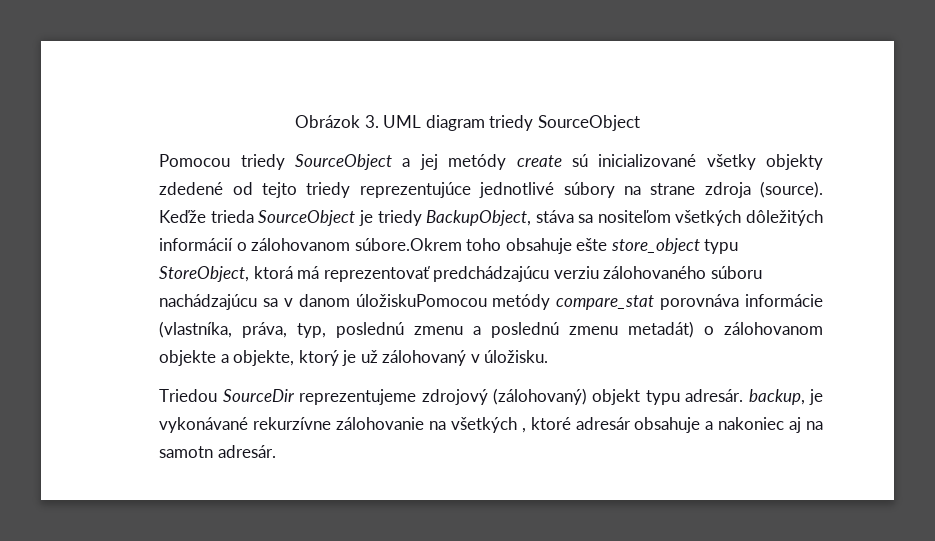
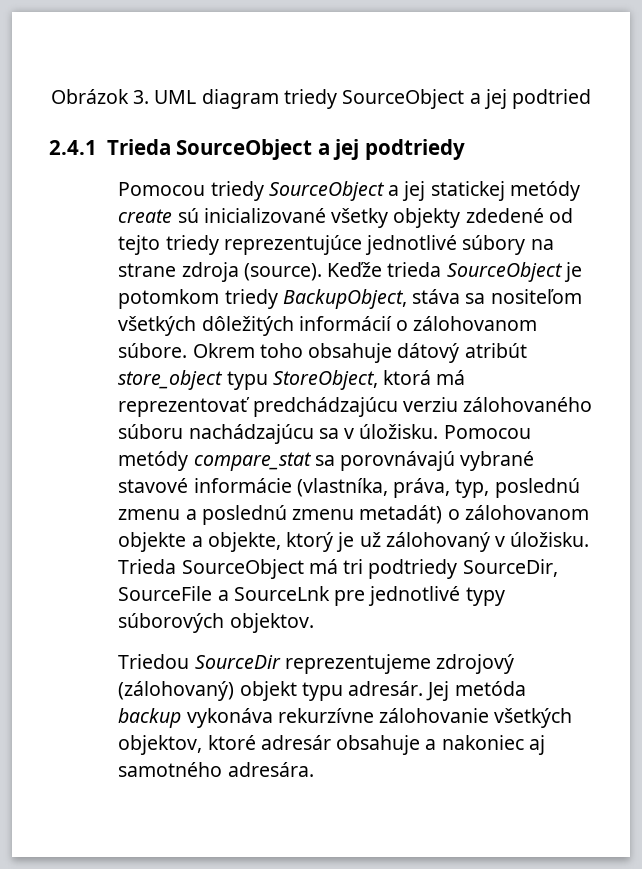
- Obrázok 3. UML diagram triedy SourceObject
+ Obrázok 3. UML diagram triedy SourceObject a jej podtried
+ 2.4.1 Trieda SourceObject a jej podtriedy
- Pomocou triedy SourceObject a jej metódy create sú inicializované všetky objekty zdedené od tejto triedy reprezentujúce jednotlivé súbory na strane zdroja (source).
+ Pomocou triedy SourceObject a jej statickej metódy create sú inicializované všetky objekty zdedené od tejto triedy reprezentujúce jednotlivé súbory na strane zdroja (source).
- Keďže trieda SourceObject je triedy BackupObject, stáva sa nositeľom všetkých dôležitých informácií o zálohovanom súbore.Okrem toho obsahuje ešte store_object typu StoreObject, ktorá má reprezentovať predchádzajúcu verziu zálohovaného súboru nachádzajúcu sa v danom úložiskuPomocou metódy compare_stat porovnáva informácie (vlastníka, práva, typ, poslednú zmenu a poslednú zmenu metadát) o zálohovanom objekte a objekte, ktorý je už zálohovaný v úložisku.
+ Keďže trieda SourceObject je potomkom triedy BackupObject, stáva sa nositeľom všetkých dôležitých informácií o zálohovanom súbore. Okrem toho obsahuje dátový atribút store_object typu StoreObject, ktorá má reprezentovať predchádzajúcu verziu zálohovaného súboru nachádzajúcu sa v úložisku. Pomocou metódy compare_stat sa porovnávajú vybrané stavové informácie (vlastníka, práva, typ, poslednú zmenu a poslednú zmenu metadát) o zálohovanom objekte a objekte, ktorý je už zálohovaný v úložisku. Trieda SourceObject má tri podtriedy SourceDir, SourceFile a SourceLnk pre jednotlivé typy súborových objektov.
- Triedou SourceDir reprezentujeme zdrojový (zálohovaný) objekt typu adresár. backup, je vykonávané rekurzívne zálohovanie na všetkých , ktoré adresár obsahuje a nakoniec aj na samotn adresár.
+ Triedou SourceDir reprezentujeme zdrojový (zálohovaný) objekt typu adresár. Jej metóda backup vykonáva rekurzívne zálohovanie všetkých objektov, ktoré adresár obsahuje a nakoniec aj samotného adresára.

